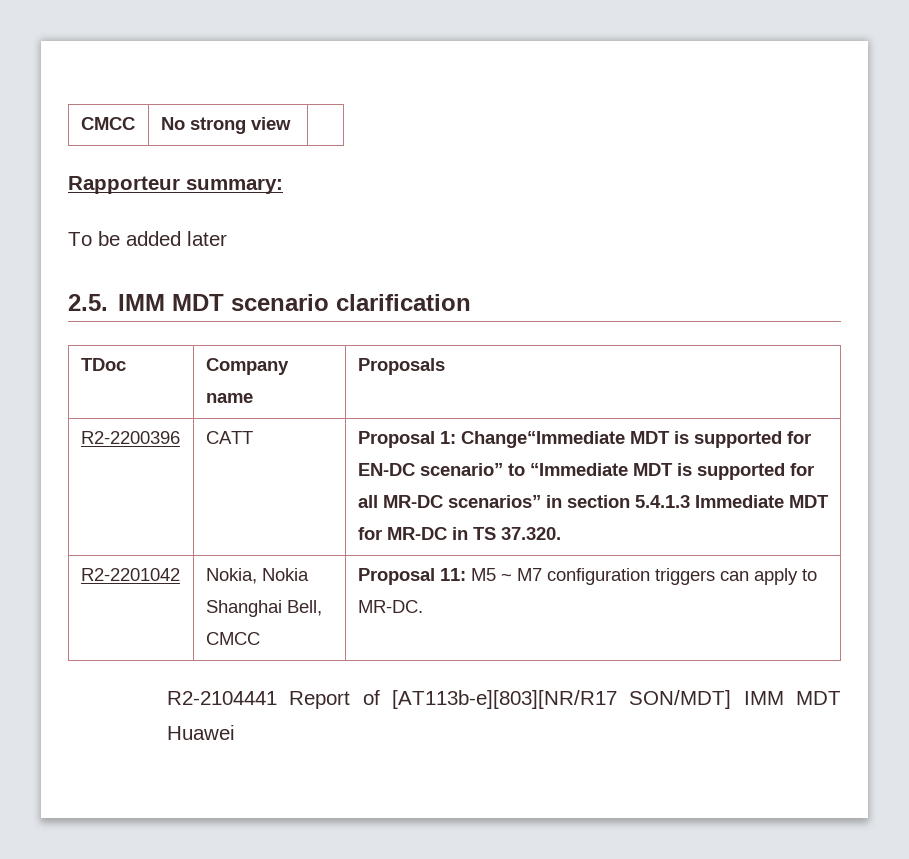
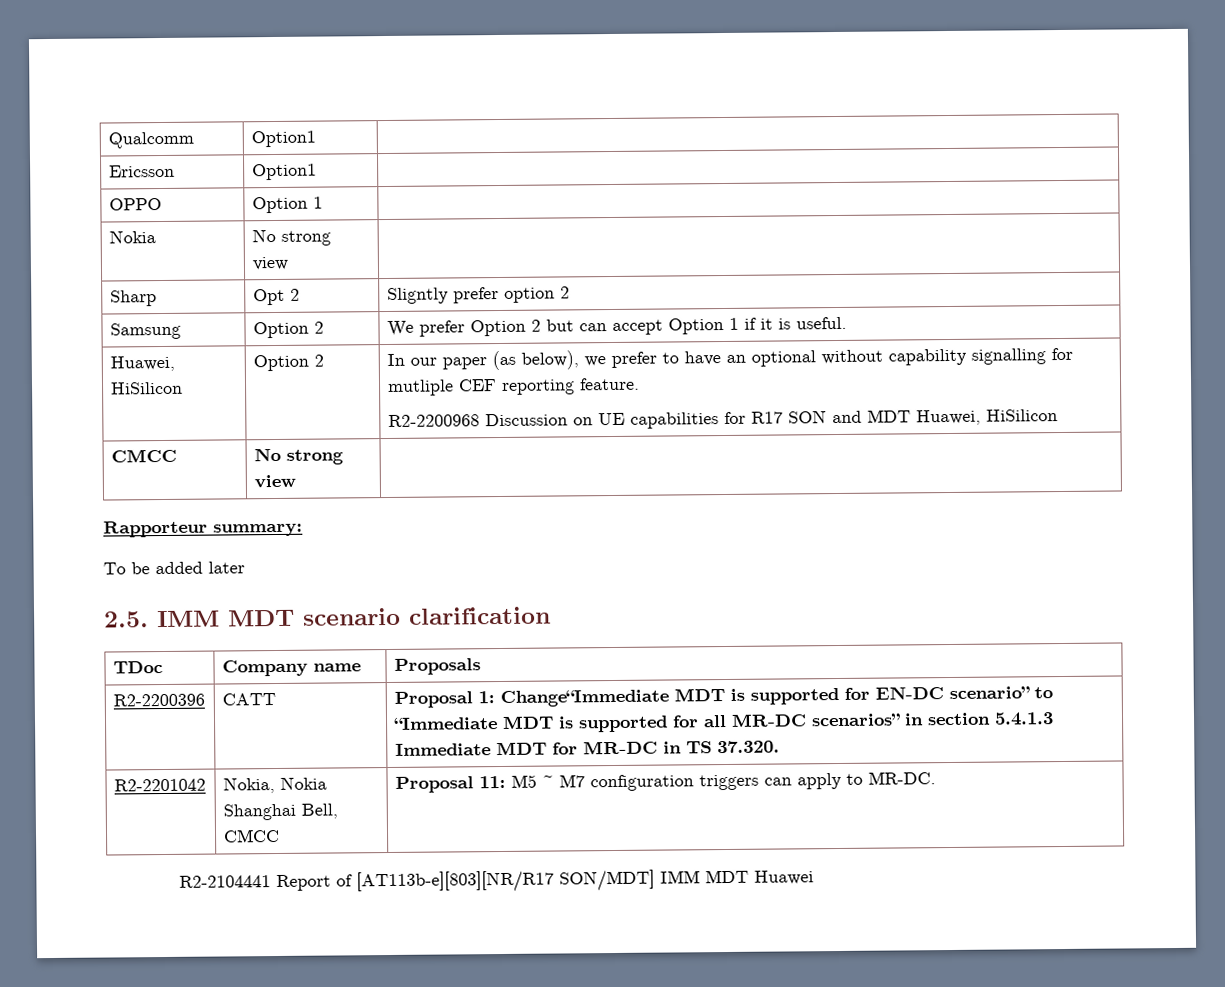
+ Qualcomm | Option1 |
+ Ericsson | Option1 |
+ OPPO | Option 1 |
+ Nokia | No strong view |
+ Sharp | Opt 2 | Sligntly prefer option 2
+ Samsung | Option 2 | We prefer Option 2 but can accept Option 1 if it is useful.
+ Huawei, HiSilicon | Option 2 | In our paper (as below), we prefer to have an optional without capability signalling for mutliple CEF reporting feature.
+ R2-2200968 Discussion on UE capabilities for R17 SON and MDT Huawei, HiSilicon

